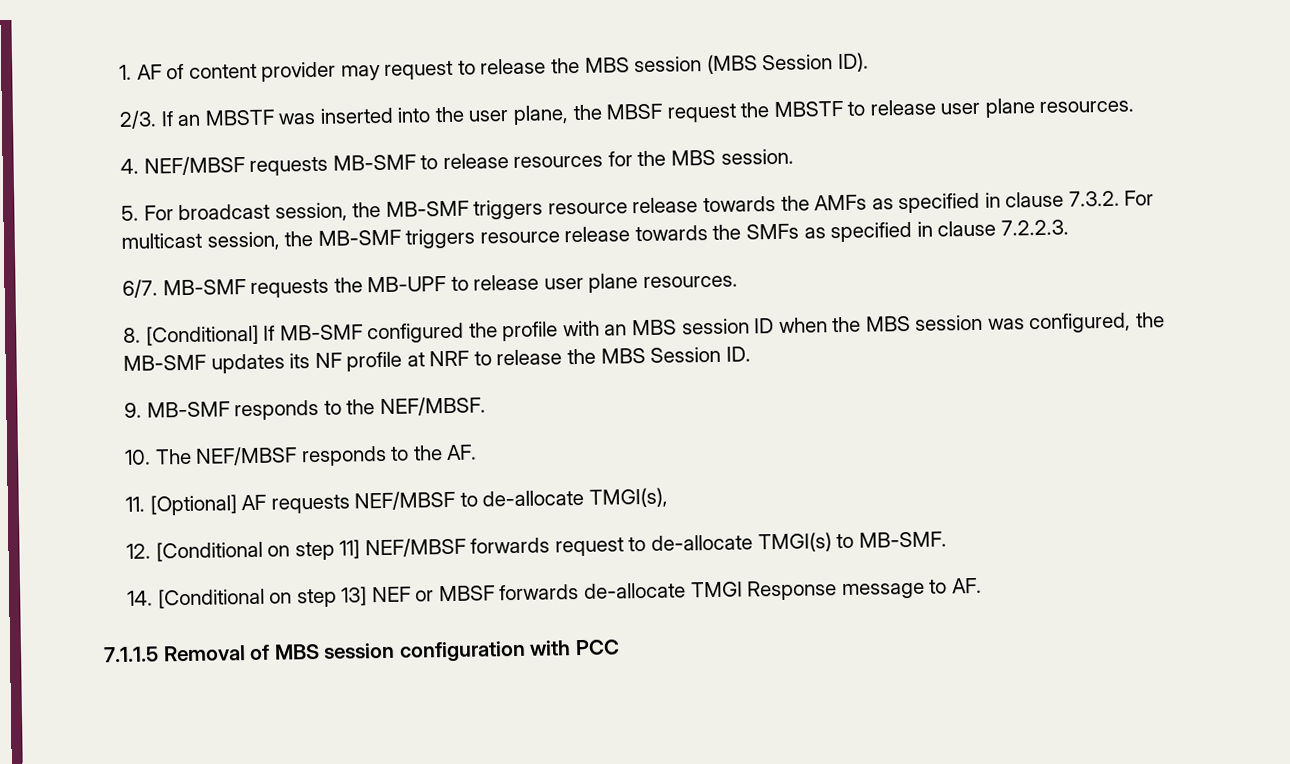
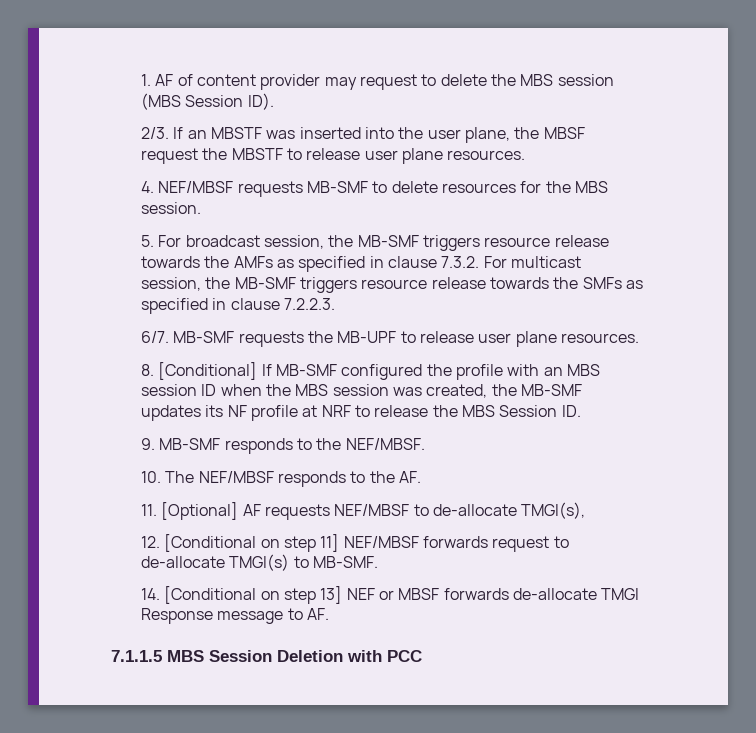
- 1. AF of content provider may request to release the MBS session (MBS Session ID).
+ 1. AF of content provider may request to delete the MBS session (MBS Session ID).
- 4. NEF/MBSF requests MB-SMF to release resources for the MBS session.
+ 4. NEF/MBSF requests MB-SMF to delete resources for the MBS session.
- 8. [Conditional] If MB-SMF configured the profile with an MBS session ID when the MBS session was configured, the MB-SMF updates its NF profile at NRF to release the MBS Session ID.
+ 8. [Conditional] If MB-SMF configured the profile with an MBS session ID when the MBS session was created, the MB-SMF updates its NF profile at NRF to release the MBS Session ID.
- 7.1.1.5 Removal of MBS session configuration with PCC
+ 7.1.1.5 MBS Session Deletion with PCC

